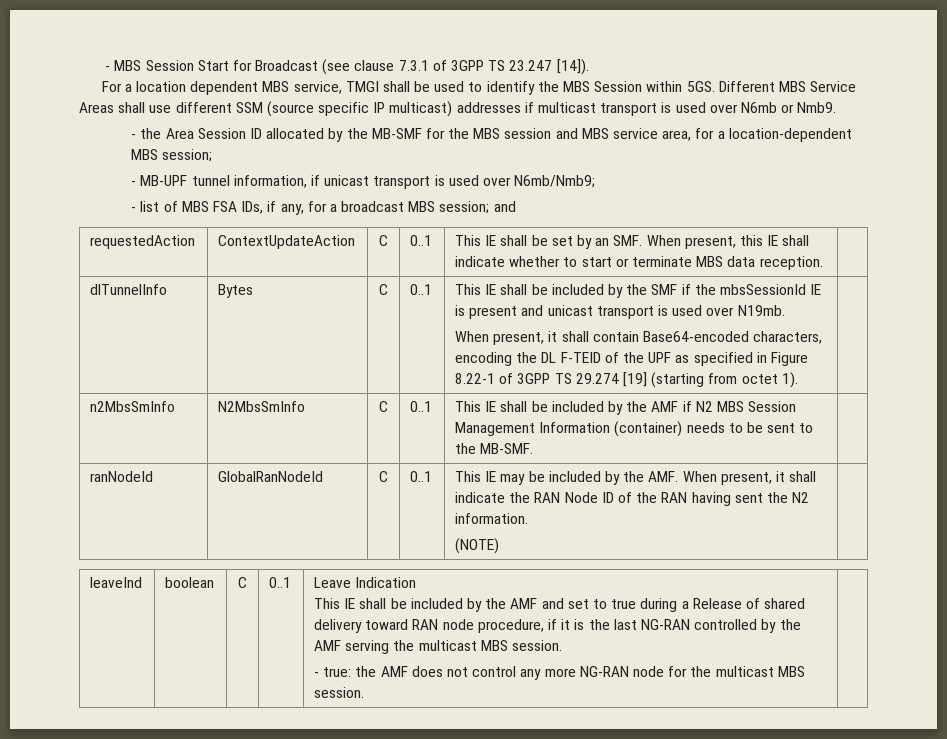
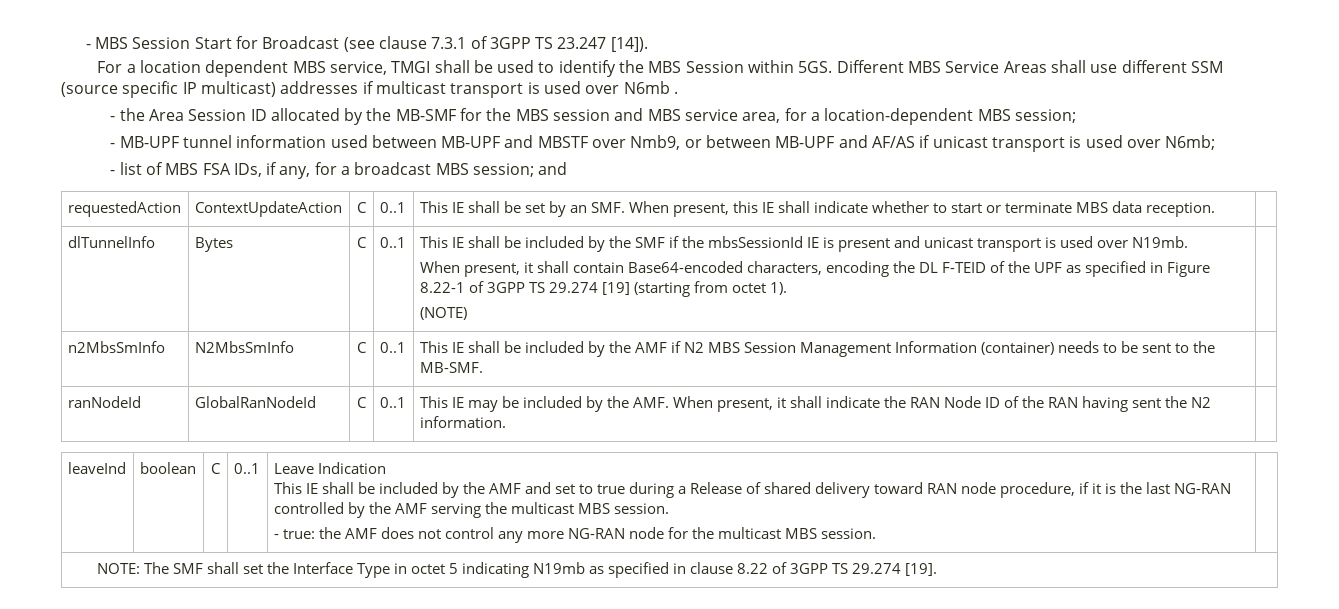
- Different MBS Service Areas shall use different SSM (source specific IP multicast) addresses if multicast transport is used over N6mb or Nmb9.
+ Different MBS Service Areas shall use different SSM (source specific IP multicast) addresses if multicast transport is used over N6mb .
- - MB-UPF tunnel information, if unicast transport is used over N6mb/Nmb9;
+ - MB-UPF tunnel information used between MB-UPF and MBSTF over Nmb9, or between MB-UPF and AF/AS if unicast transport is used over N6mb;
+ (NOTE)
- ranNodeId | GlobalRanNodeId | C | 0..1 | This IE may be included by the AMF. When present, it shall indicate the RAN Node ID of the RAN having sent the N2 information.
- (NOTE) |
+ ranNodeId | GlobalRanNodeId | C | 0..1 | This IE may be included by the AMF. When present, it shall indicate the RAN Node ID of the RAN having sent the N2 information. |
+ NOTE: The SMF shall set the Interface Type in octet 5 indicating N19mb as specified in clause 8.22 of 3GPP TS 29.274 [19].

